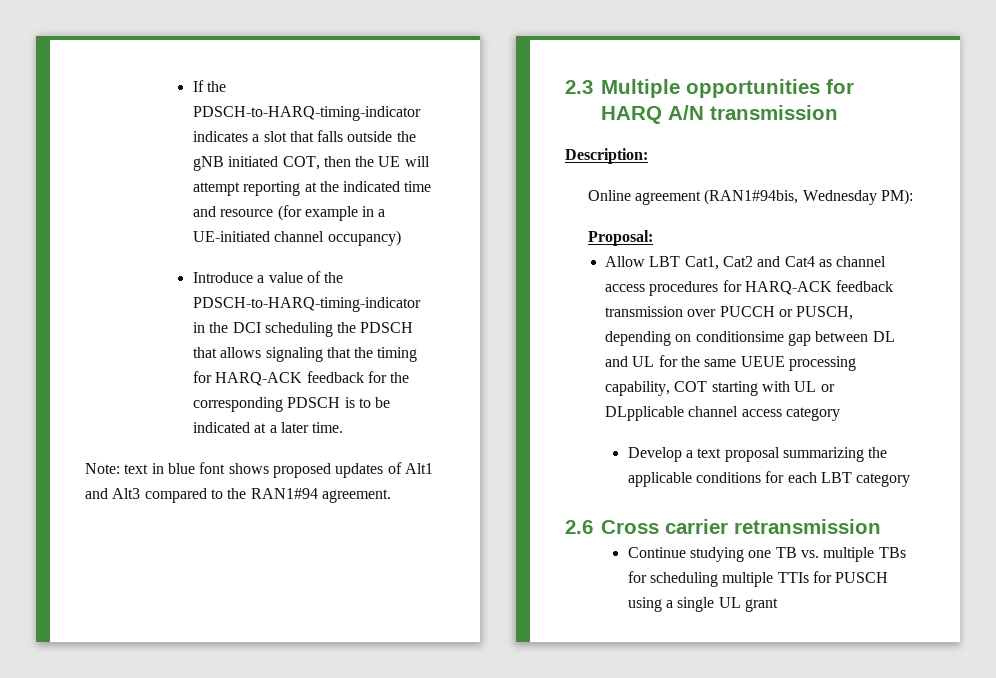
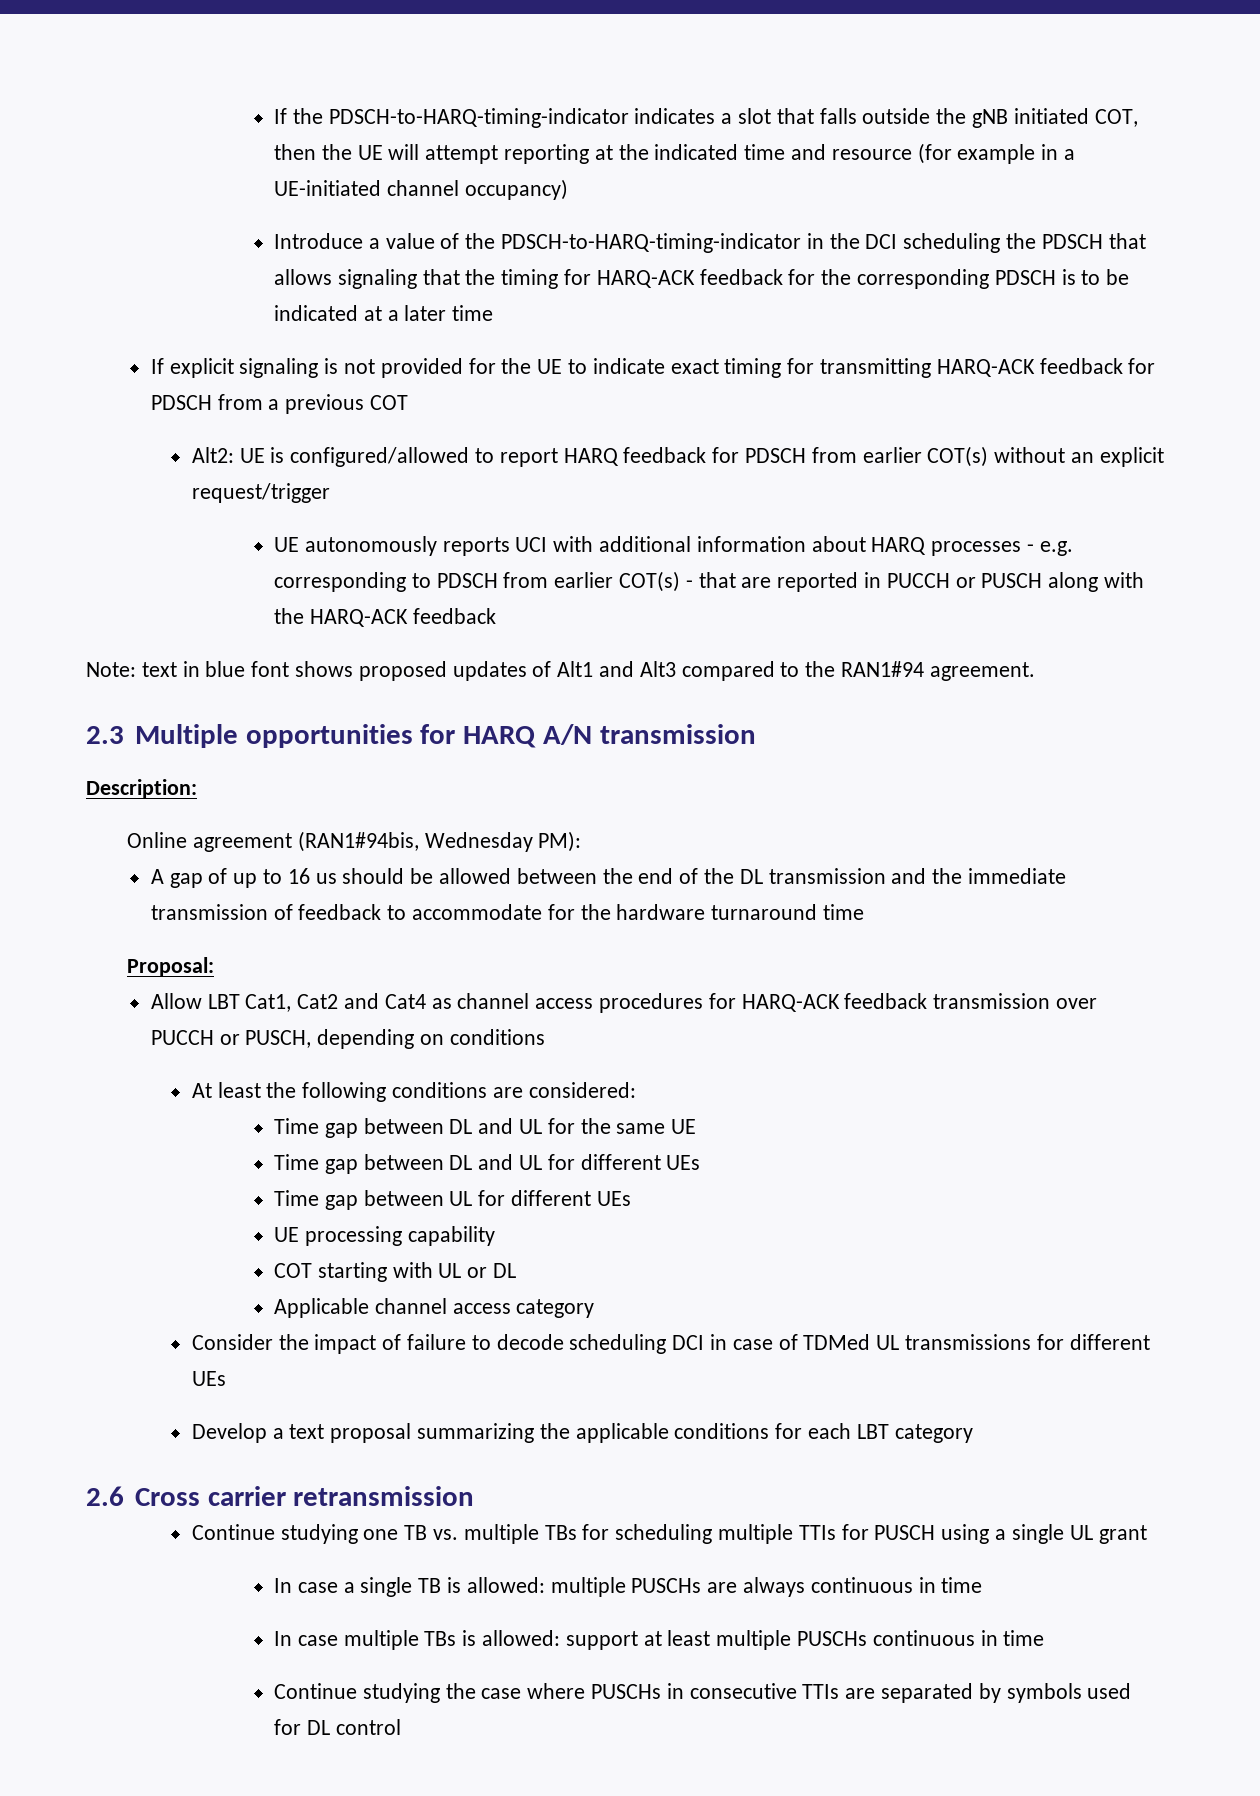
- Introduce a value of the PDSCH-to-HARQ-timing-indicator in the DCI scheduling the PDSCH that allows signaling that the timing for HARQ-ACK feedback for the corresponding PDSCH is to be indicated at a later time.
+ Introduce a value of the PDSCH-to-HARQ-timing-indicator in the DCI scheduling the PDSCH that allows signaling that the timing for HARQ-ACK feedback for the corresponding PDSCH is to be indicated at a later time
+ If explicit signaling is not provided for the UE to indicate exact timing for transmitting HARQ-ACK feedback for PDSCH from a previous COT
+ Alt2: UE is configured/allowed to report HARQ feedback for PDSCH from earlier COT(s) without an explicit request/trigger
+ UE autonomously reports UCI with additional information about HARQ processes - e.g. corresponding to PDSCH from earlier COT(s) - that are reported in PUCCH or PUSCH along with the HARQ-ACK feedback
+ A gap of up to 16 us should be allowed between the end of the DL transmission and the immediate transmission of feedback to accommodate for the hardware turnaround time
- Allow LBT Cat1, Cat2 and Cat4 as channel access procedures for HARQ-ACK feedback transmission over PUCCH or PUSCH, depending on conditionsime gap between DL and UL for the same UEUE processing capability, COT starting with UL or DLpplicable channel access category
+ Allow LBT Cat1, Cat2 and Cat4 as channel access procedures for HARQ-ACK feedback transmission over PUCCH or PUSCH, depending on conditions
+ At least the following conditions are considered:
+ Time gap between DL and UL for the same UE
+ Time gap between DL and UL for different UEs
+ Time gap between UL for different UEs
+ UE processing capability
+ COT starting with UL or DL
+ Applicable channel access category
+ Consider the impact of failure to decode scheduling DCI in case of TDMed UL transmissions for different UEs
+ In case a single TB is allowed: multiple PUSCHs are always continuous in time
+ In case multiple TBs is allowed: support at least multiple PUSCHs continuous in time
+ Continue studying the case where PUSCHs in consecutive TTIs are separated by symbols used for DL control

